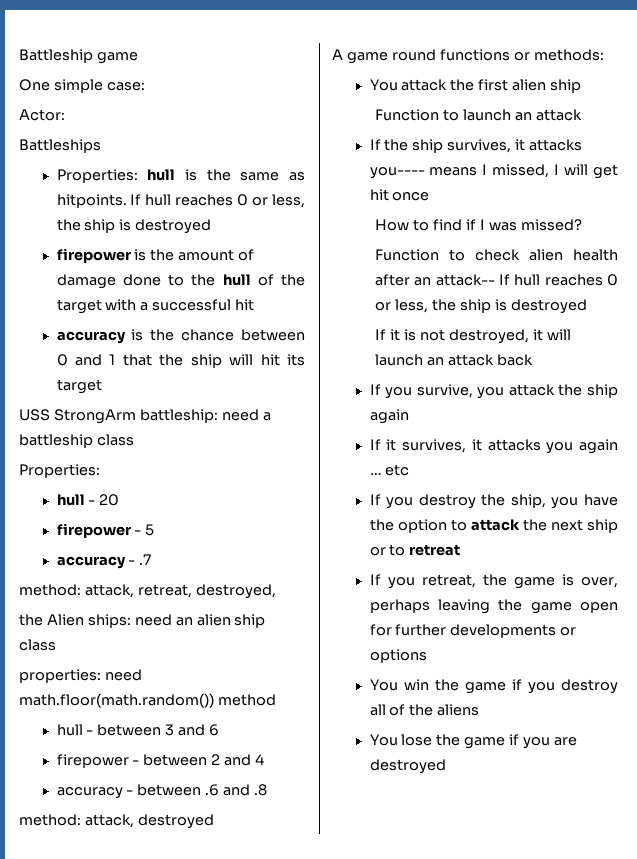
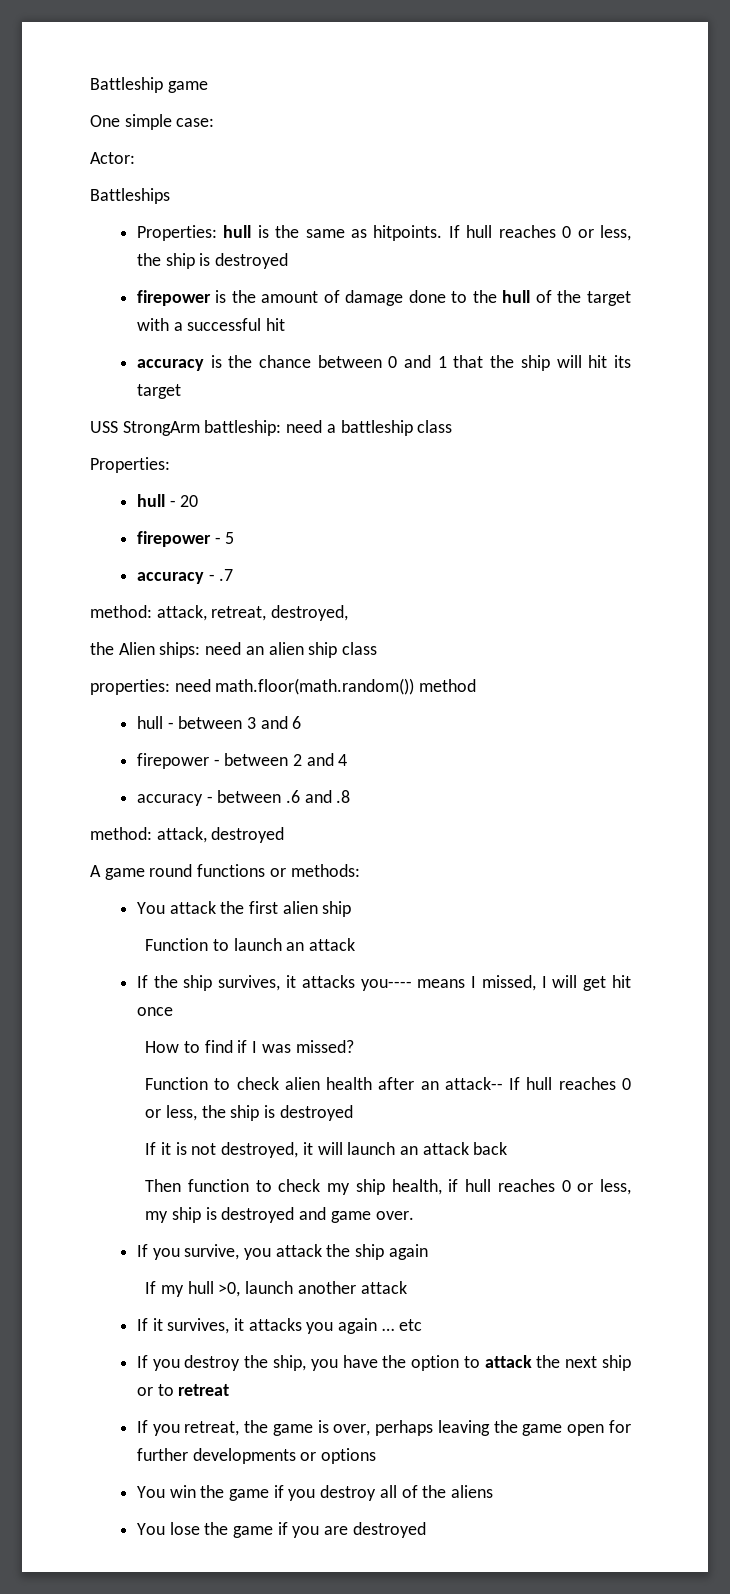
+ Then function to check my ship health, if hull reaches 0 or less, my ship is destroyed and game over.
+ If my hull >0, launch another attack

